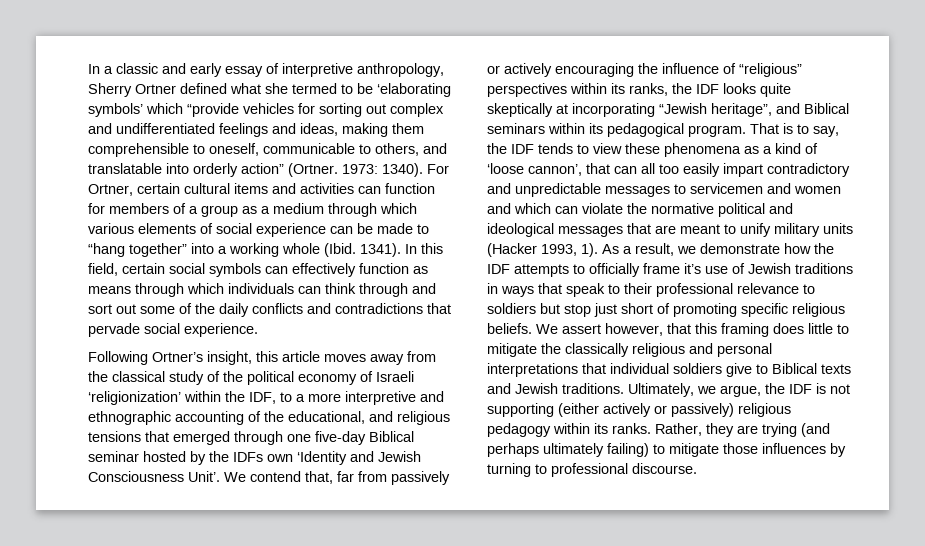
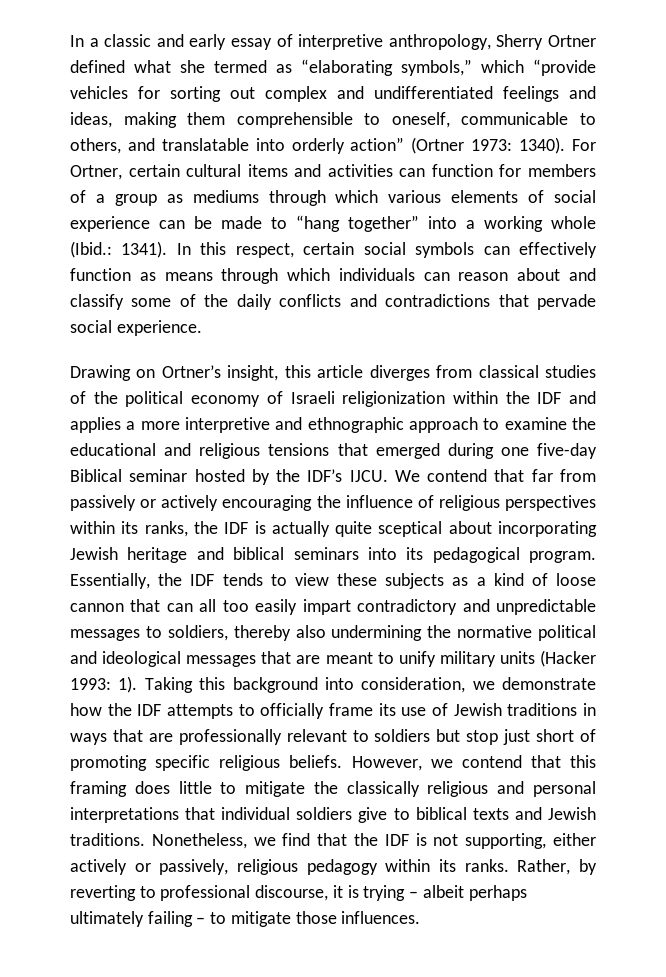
- In a classic and early essay of interpretive anthropology, Sherry Ortner defined what she termed to be ‘elaborating symbols’ which “provide vehicles for sorting out complex and undifferentiated feelings and ideas, making them comprehensible to oneself, communicable to others, and translatable into orderly action” (Ortner. 1973: 1340).
+ In a classic and early essay of interpretive anthropology, Sherry Ortner defined what she termed as “elaborating symbols,” which “provide vehicles for sorting out complex and undifferentiated feelings and ideas, making them comprehensible to oneself, communicable to others, and translatable into orderly action” (Ortner 1973: 1340).
- For Ortner, certain cultural items and activities can function for members of a group as a medium through which various elements of social experience can be made to “hang together” into a working whole (Ibid. 1341).
+ For Ortner, certain cultural items and activities can function for members of a group as mediums through which various elements of social experience can be made to “hang together” into a working whole (Ibid.: 1341).
- In this field, certain social symbols can effectively function as means through which individuals can think through and sort out some of the daily conflicts and contradictions that pervade social experience.
+ In this respect, certain social symbols can effectively function as means through which individuals can reason about and classify some of the daily conflicts and contradictions that pervade social experience.
- Following Ortner’s insight, this article moves away from the classical study of the political economy of Israeli ‘religionization’ within the IDF, to a more interpretive and ethnographic accounting of the educational, and religious tensions that emerged through one five-day Biblical seminar hosted by the IDFs own ‘Identity and Jewish Consciousness Unit’.
+ Drawing on Ortner’s insight, this article diverges from classical studies of the political economy of Israeli religionization within the IDF and applies a more interpretive and ethnographic approach to examine the educational and religious tensions that emerged during one five-day Biblical seminar hosted by the IDF’s IJCU.
- We contend that, far from passively or actively encouraging the influence of “religious” perspectives within its ranks, the IDF looks quite skeptically at incorporating “Jewish heritage”, and Biblical seminars within its pedagogical program. That is to say, the IDF tends to view these phenomena as a kind of ‘loose cannon’, that can all too easily impart contradictory and unpredictable messages to servicemen and women and which can violate the normative political and ideological messages that are meant to unify military units (Hacker 1993, 1). As a result, we demonstrate how the IDF attempts to officially frame it’s use of Jewish traditions in ways that speak to their professional relevance to soldiers but stop just short of promoting specific religious beliefs.
+ We contend that far from passively or actively encouraging the influence of religious perspectives within its ranks, the IDF is actually quite sceptical about incorporating Jewish heritage and biblical seminars into its pedagogical program. Essentially, the IDF tends to view these subjects as a kind of loose cannon that can all too easily impart contradictory and unpredictable messages to soldiers, thereby also undermining the normative political and ideological messages that are meant to unify military units (Hacker 1993: 1). Taking this background into consideration, we demonstrate how the IDF attempts to officially frame its use of Jewish traditions in ways that are professionally relevant to soldiers but stop just short of promoting specific religious beliefs.
- We assert however, that this framing does little to mitigate the classically religious and personal interpretations that individual soldiers give to Biblical texts and Jewish traditions.
+ However, we contend that this framing does little to mitigate the classically religious and personal interpretations that individual soldiers give to biblical texts and Jewish traditions.
- Ultimately, we argue, the IDF is not supporting (either actively or passively) religious pedagogy within its ranks.
+ Nonetheless, we find that the IDF is not supporting, either actively or passively, religious pedagogy within its ranks.
- Rather, they are trying (and perhaps ultimately failing) to mitigate those influences by turning to professional discourse.
+ Rather, by reverting to professional discourse, it is trying – albeit perhaps ultimately failing – to mitigate those influences.

